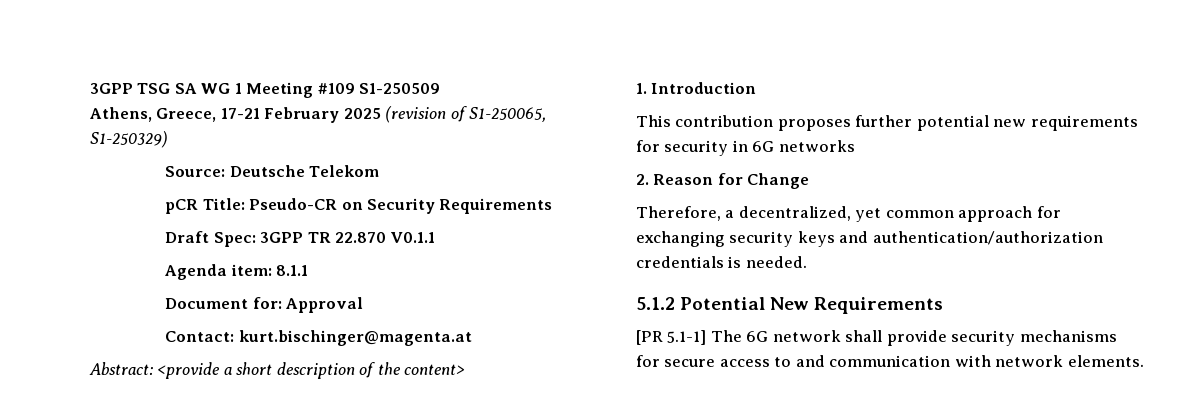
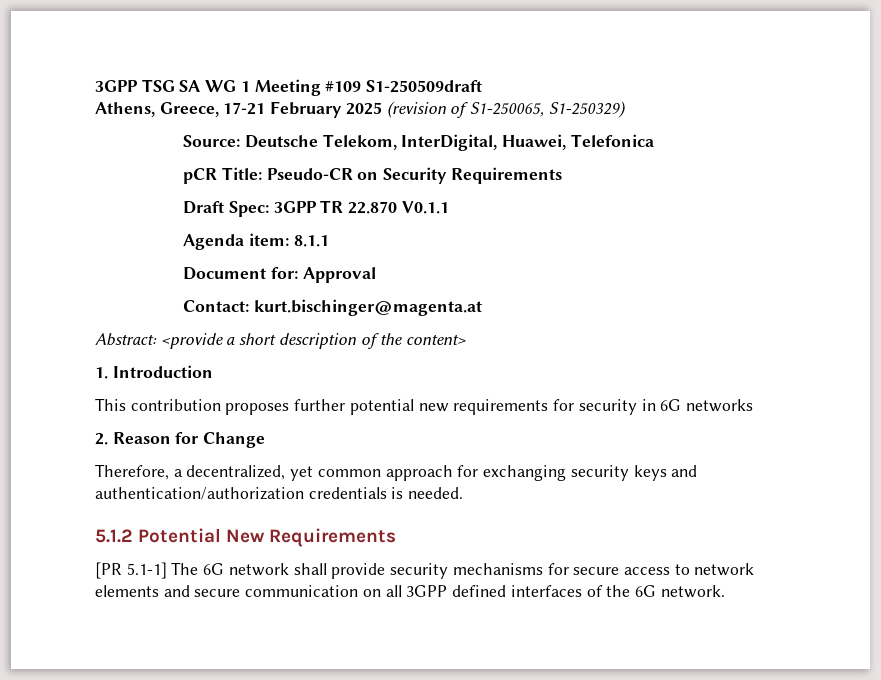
- 3GPP TSG SA WG 1 Meeting #109 S1-250509
+ 3GPP TSG SA WG 1 Meeting #109 S1-250509draft
- Source: Deutsche Telekom
+ Source: Deutsche Telekom, InterDigital, Huawei, Telefonica
- [PR 5.1-1] The 6G network shall provide security mechanisms for secure access to and communication with network elements.
+ [PR 5.1-1] The 6G network shall provide security mechanisms for secure access to network elements and secure communication on all 3GPP defined interfaces of the 6G network.

